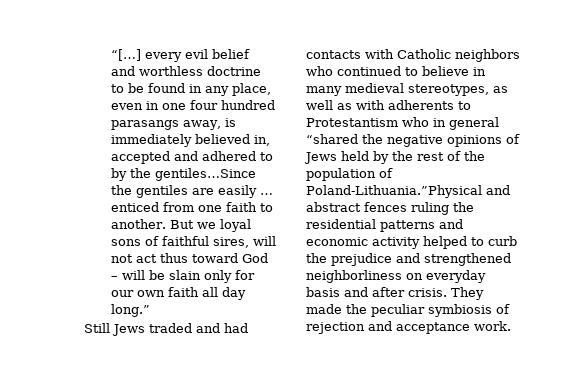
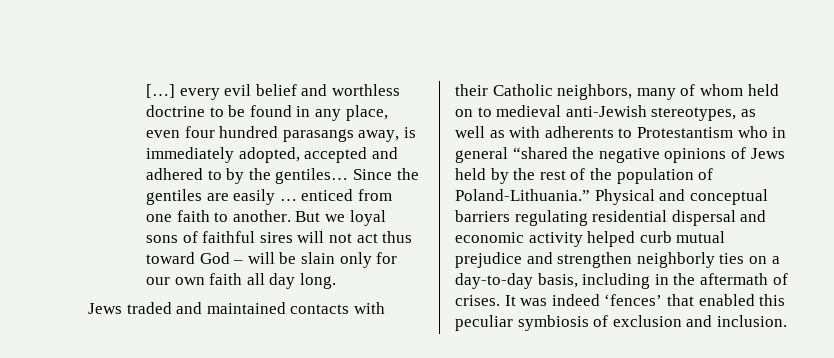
- “[…] every evil belief and worthless doctrine to be found in any place, even in one four hundred parasangs away, is immediately believed in, accepted and adhered to by the gentiles…Since the gentiles are easily … enticed from one faith to another.
+ […] every evil belief and worthless doctrine to be found in any place, even four hundred parasangs away, is immediately adopted, accepted and adhered to by the gentiles… Since the gentiles are easily … enticed from one faith to another.
- But we loyal sons of faithful sires, will not act thus toward God – will be slain only for our own faith all day long.”
- Still Jews traded and had contacts with Catholic neighbors who continued to believe in many medieval stereotypes, as well as with adherents to Protestantism who in general “shared the negative opinions of Jews held by the rest of the population of Poland-Lithuania.”Physical and abstract fences ruling the residential patterns and economic activity helped to curb the prejudice and strengthened neighborliness on everyday basis and after crisis. They made the peculiar symbiosis of rejection and acceptance work.
+ But we loyal sons of faithful sires will not act thus toward God – will be slain only for our own faith all day long.
+ Jews traded and maintained contacts with their Catholic neighbors, many of whom held on to medieval anti-Jewish stereotypes, as well as with adherents to Protestantism who in general “shared the negative opinions of Jews held by the rest of the population of Poland-Lithuania.” Physical and conceptual barriers regulating residential dispersal and economic activity helped curb mutual prejudice and strengthen neighborly ties on a day-to-day basis, including in the aftermath of crises. It was indeed ‘fences’ that enabled this peculiar symbiosis of exclusion and inclusion.

